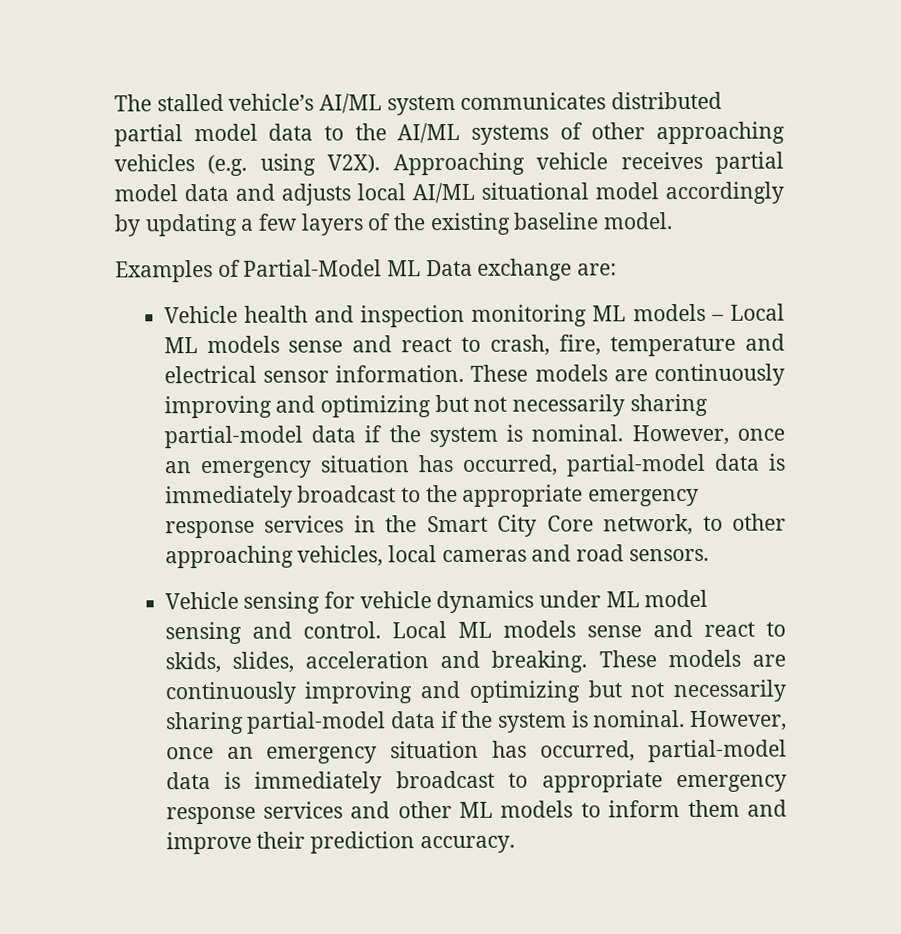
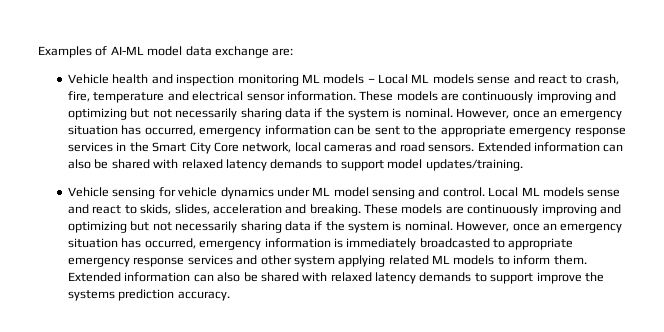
- The stalled vehicle’s AI/ML system communicates distributed partial model data to the AI/ML systems of other approaching vehicles (e.g. using V2X). Approaching vehicle receives partial model data and adjusts local AI/ML situational model accordingly by updating a few layers of the existing baseline model.
- Examples of Partial-Model ML Data exchange are:
+ Examples of AI-ML model data exchange are:
- Vehicle health and inspection monitoring ML models – Local ML models sense and react to crash, fire, temperature and electrical sensor information. These models are continuously improving and optimizing but not necessarily sharing partial-model data if the system is nominal.
+ Vehicle health and inspection monitoring ML models – Local ML models sense and react to crash, fire, temperature and electrical sensor information. These models are continuously improving and optimizing but not necessarily sharing data if the system is nominal.
- However, once an emergency situation has occurred, partial-model data is immediately broadcast to the appropriate emergency response services in the Smart City Core network, to other approaching vehicles, local cameras and road sensors.
+ However, once an emergency situation has occurred, emergency information can be sent to the appropriate emergency response services in the Smart City Core network, local cameras and road sensors. Extended information can also be shared with relaxed latency demands to support model updates/training.
- Local ML models sense and react to skids, slides, acceleration and breaking. These models are continuously improving and optimizing but not necessarily sharing partial-model data if the system is nominal.
+ Local ML models sense and react to skids, slides, acceleration and breaking. These models are continuously improving and optimizing but not necessarily sharing data if the system is nominal.
- However, once an emergency situation has occurred, partial-model data is immediately broadcast to appropriate emergency response services and other ML models to inform them and improve their prediction accuracy.
+ However, once an emergency situation has occurred, emergency information is immediately broadcasted to appropriate emergency response services and other system applying related ML models to inform them. Extended information can also be shared with relaxed latency demands to support improve the systems prediction accuracy.

